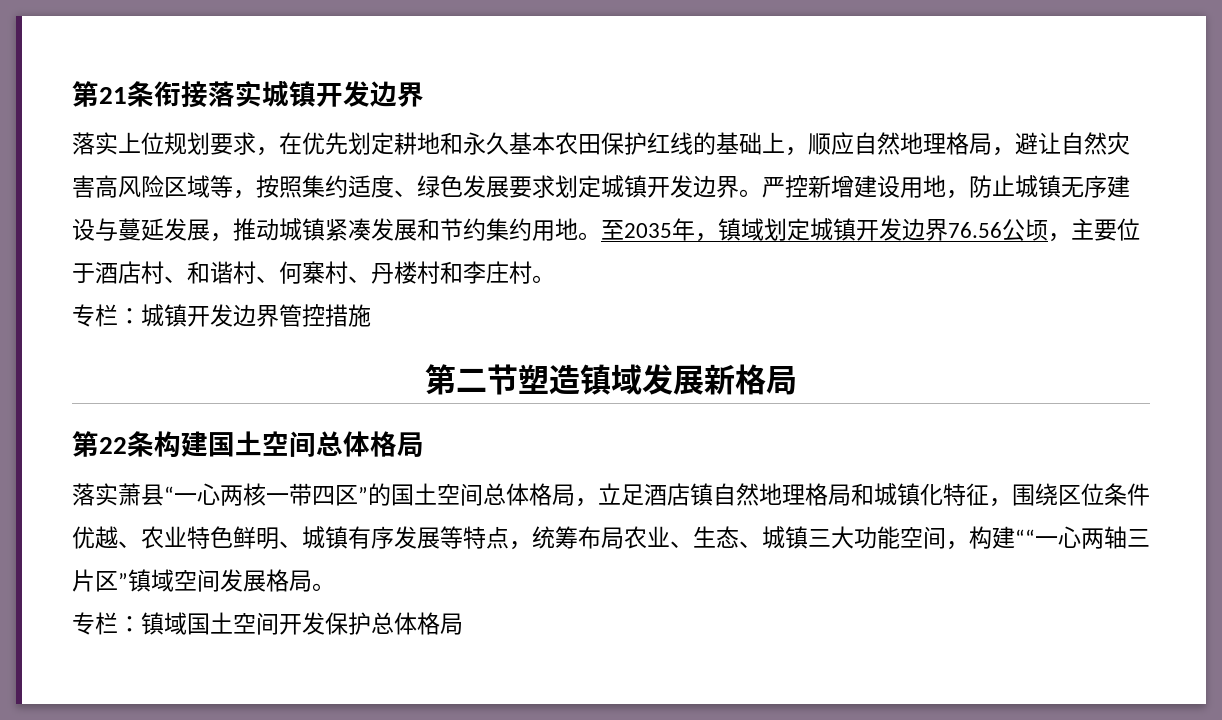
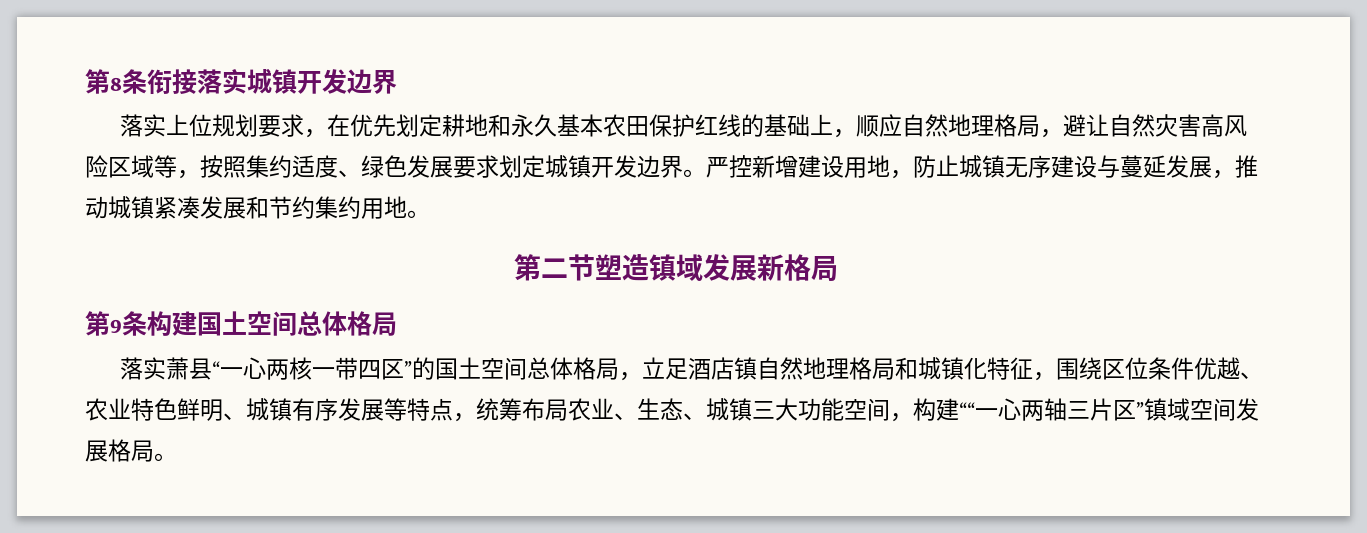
- 第21条衔接落实城镇开发边界
+ 第8条衔接落实城镇开发边界
- 至2035年，镇域划定城镇开发边界76.56公顷，主要位于酒店村、和谐村、何寨村、丹楼村和李庄村。
- 专栏：城镇开发边界管控措施
- 第22条构建国土空间总体格局
+ 第9条构建国土空间总体格局
- 专栏：镇域国土空间开发保护总体格局

